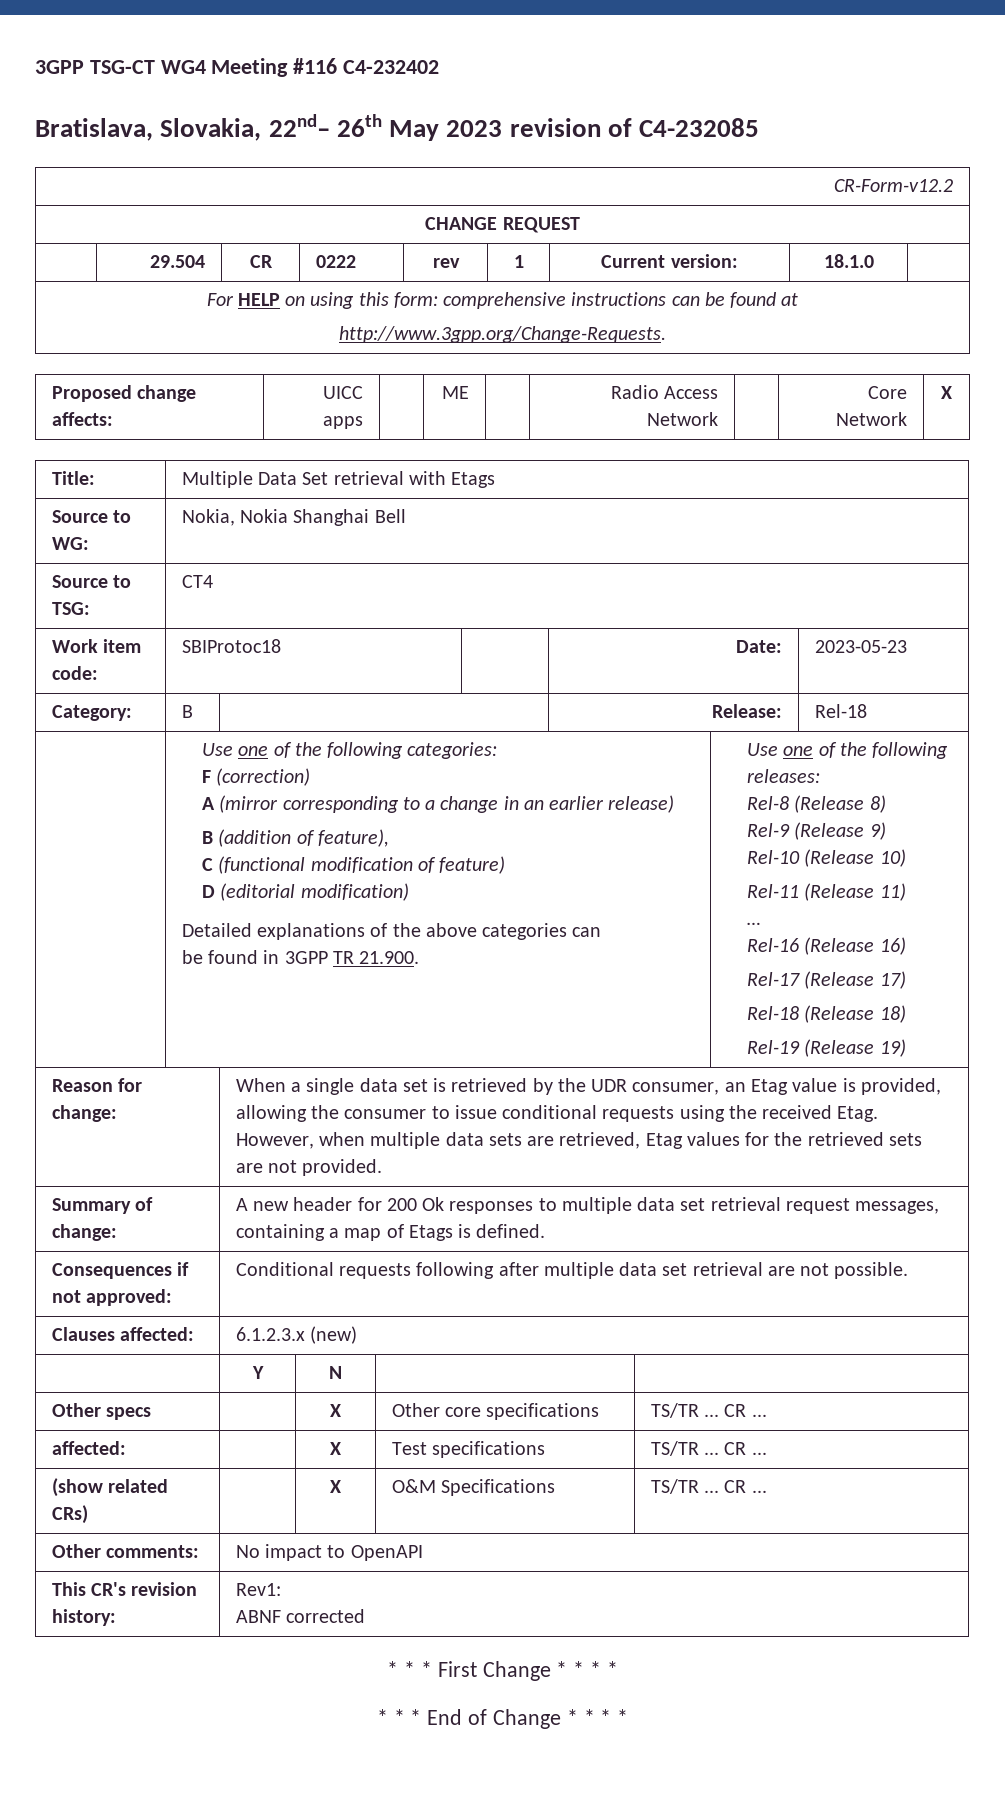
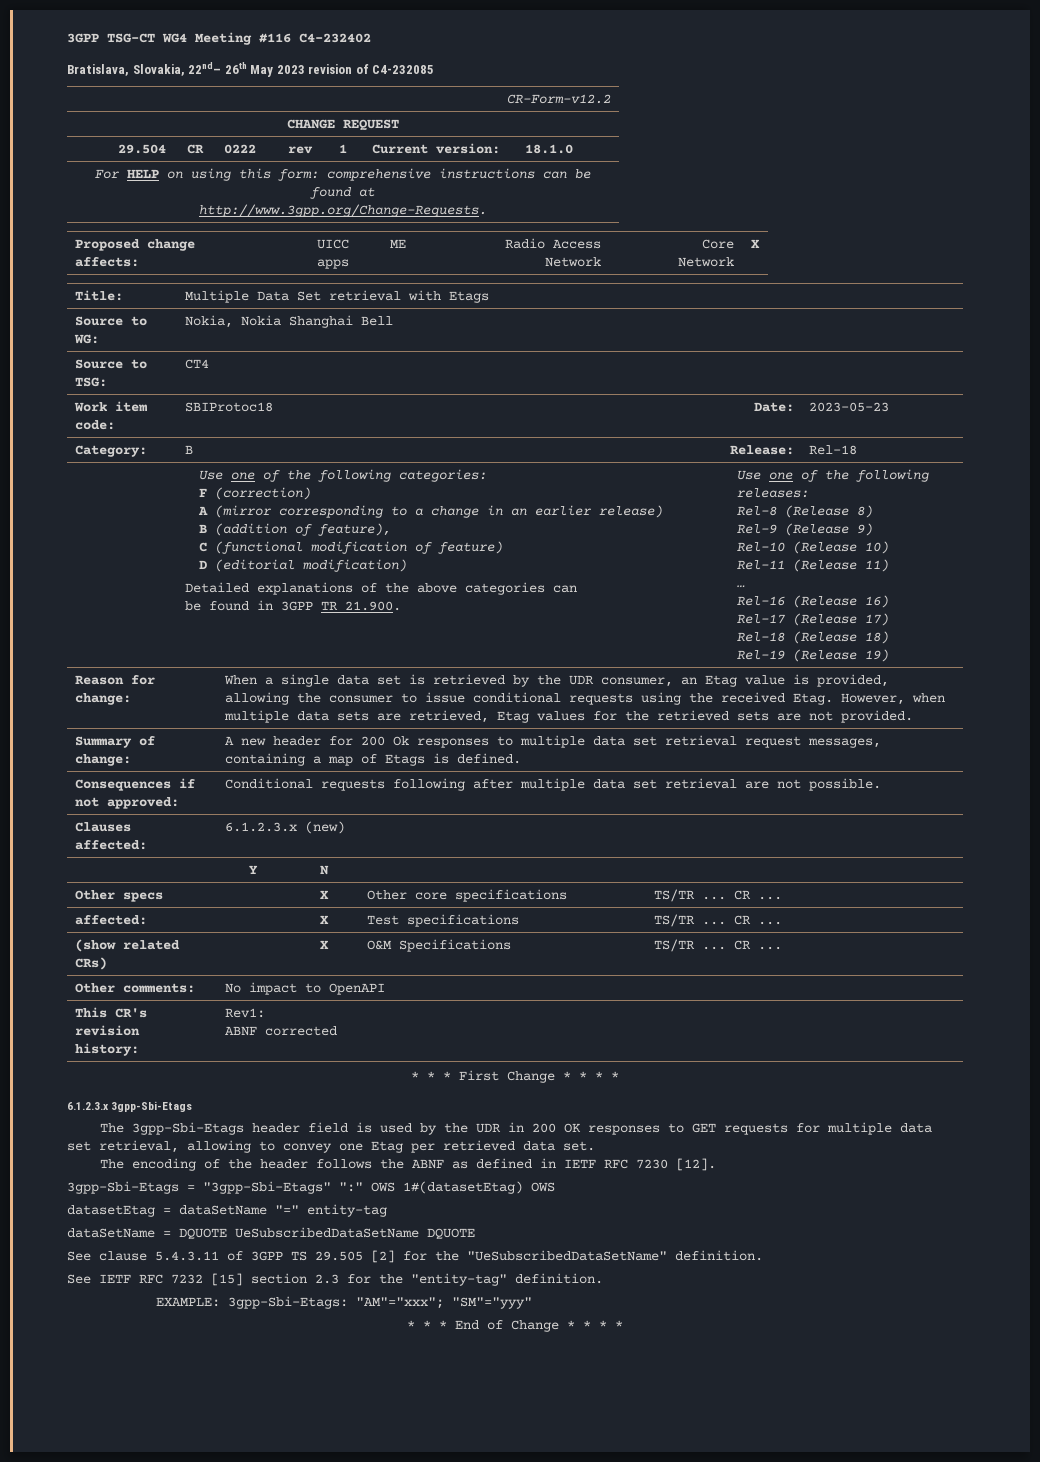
+ 6.1.2.3.x 3gpp-Sbi-Etags
+ The 3gpp-Sbi-Etags header field is used by the UDR in 200 OK responses to GET requests for multiple data set retrieval, allowing to convey one Etag per retrieved data set.
+ The encoding of the header follows the ABNF as defined in IETF RFC 7230 [12].
+ 3gpp-Sbi-Etags = "3gpp-Sbi-Etags" ":" OWS 1#(datasetEtag) OWS
+ datasetEtag = dataSetName "=" entity-tag
+ dataSetName = DQUOTE UeSubscribedDataSetName DQUOTE
+ See clause 5.4.3.11 of 3GPP TS 29.505 [2] for the "UeSubscribedDataSetName" definition.
+ See IETF RFC 7232 [15] section 2.3 for the "entity-tag" definition.
+ EXAMPLE: 3gpp-Sbi-Etags: "AM"="xxx"; "SM"="yyy"

